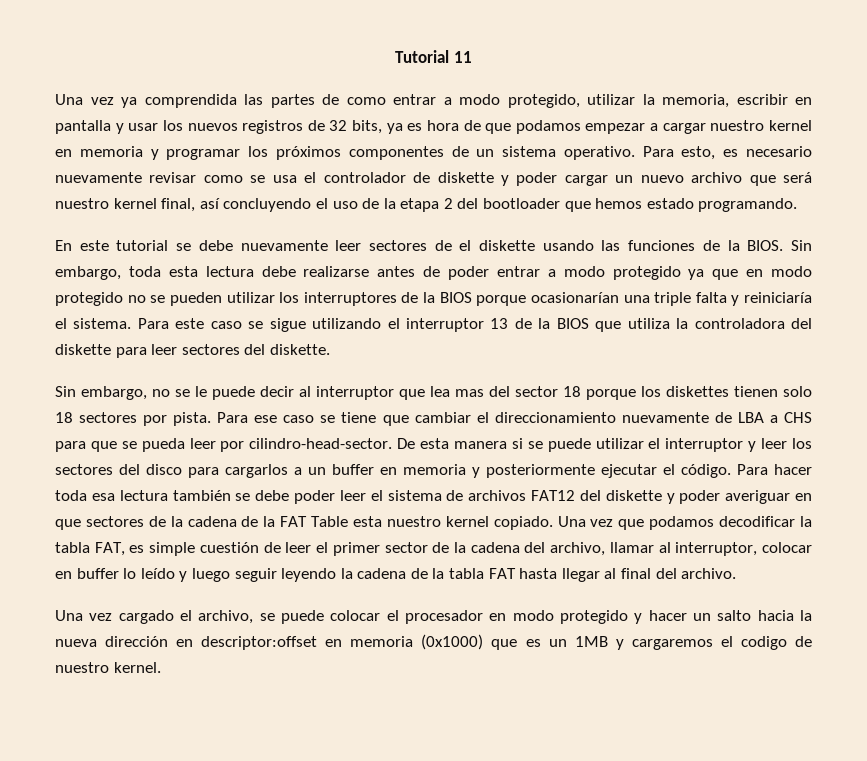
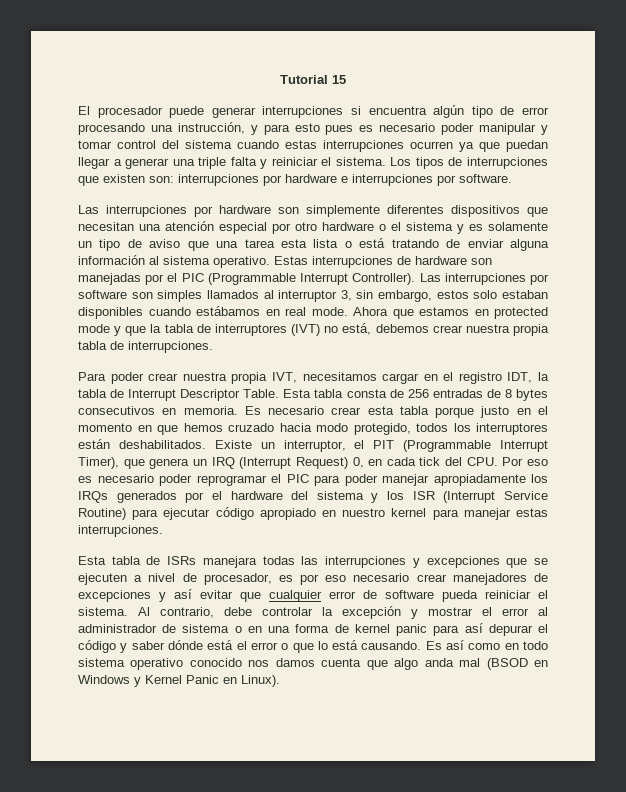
- Tutorial 11
- Una vez ya comprendida las partes de como entrar a modo protegido, utilizar la memoria, escribir en pantalla y usar los nuevos registros de 32 bits, ya es hora de que podamos empezar a cargar nuestro kernel en memoria y programar los próximos componentes de un sistema operativo. Para esto, es necesario nuevamente revisar como se usa el controlador de diskette y poder cargar un nuevo archivo que será nuestro kernel final, así concluyendo el uso de la etapa 2 del bootloader que hemos estado programando.
- En este tutorial se debe nuevamente leer sectores de el diskette usando las funciones de la BIOS. Sin embargo, toda esta lectura debe realizarse antes de poder entrar a modo protegido ya que en modo protegido no se pueden utilizar los interruptores de la BIOS porque ocasionarían una triple falta y reiniciaría el sistema. Para este caso se sigue utilizando el interruptor 13 de la BIOS que utiliza la controladora del diskette para leer sectores del diskette.
- Sin embargo, no se le puede decir al interruptor que lea mas del sector 18 porque los diskettes tienen solo 18 sectores por pista. Para ese caso se tiene que cambiar el direccionamiento nuevamente de LBA a CHS para que se pueda leer por cilindro-head-sector. De esta manera si se puede utilizar el interruptor y leer los sectores del disco para cargarlos a un buffer en memoria y posteriormente ejecutar el código. Para hacer toda esa lectura también se debe poder leer el sistema de archivos FAT12 del diskette y poder averiguar en que sectores de la cadena de la FAT Table esta nuestro kernel copiado. Una vez que podamos decodificar la tabla FAT, es simple cuestión de leer el primer sector de la cadena del archivo, llamar al interruptor, colocar en buffer lo leído y luego seguir leyendo la cadena de la tabla FAT hasta llegar al final del archivo.
- Una vez cargado el archivo, se puede colocar el procesador en modo protegido y hacer un salto hacia la nueva dirección en descriptor:offset en memoria (0x1000) que es un 1MB y cargaremos el codigo de nuestro kernel.
+ Tutorial 15
+ El procesador puede generar interrupciones si encuentra algún tipo de error procesando una instrucción, y para esto pues es necesario poder manipular y tomar control del sistema cuando estas interrupciones ocurren ya que puedan llegar a generar una triple falta y reiniciar el sistema. Los tipos de interrupciones que existen son: interrupciones por hardware e interrupciones por software.
+ Las interrupciones por hardware son simplemente diferentes dispositivos que necesitan una atención especial por otro hardware o el sistema y es solamente un tipo de aviso que una tarea esta lista o está tratando de enviar alguna información al sistema operativo. Estas interrupciones de hardware son manejadas por el PIC (Programmable Interrupt Controller). Las interrupciones por software son simples llamados al interruptor 3, sin embargo, estos solo estaban disponibles cuando estábamos en real mode. Ahora que estamos en protected mode y que la tabla de interruptores (IVT) no está, debemos crear nuestra propia tabla de interrupciones.
+ Para poder crear nuestra propia IVT, necesitamos cargar en el registro IDT, la tabla de Interrupt Descriptor Table. Esta tabla consta de 256 entradas de 8 bytes consecutivos en memoria. Es necesario crear esta tabla porque justo en el momento en que hemos cruzado hacia modo protegido, todos los interruptores están deshabilitados. Existe un interruptor, el PIT (Programmable Interrupt Timer), que genera un IRQ (Interrupt Request) 0, en cada tick del CPU. Por eso es necesario poder reprogramar el PIC para poder manejar apropiadamente los IRQs generados por el hardware del sistema y los ISR (Interrupt Service Routine) para ejecutar código apropiado en nuestro kernel para manejar estas interrupciones.
+ Esta tabla de ISRs manejara todas las interrupciones y excepciones que se ejecuten a nivel de procesador, es por eso necesario crear manejadores de excepciones y así evitar que cualquier error de software pueda reiniciar el sistema. Al contrario, debe controlar la excepción y mostrar el error al administrador de sistema o en una forma de kernel panic para así depurar el código y saber dónde está el error o que lo está causando. Es así como en todo sistema operativo conocido nos damos cuenta que algo anda mal (BSOD en Windows y Kernel Panic en Linux).

